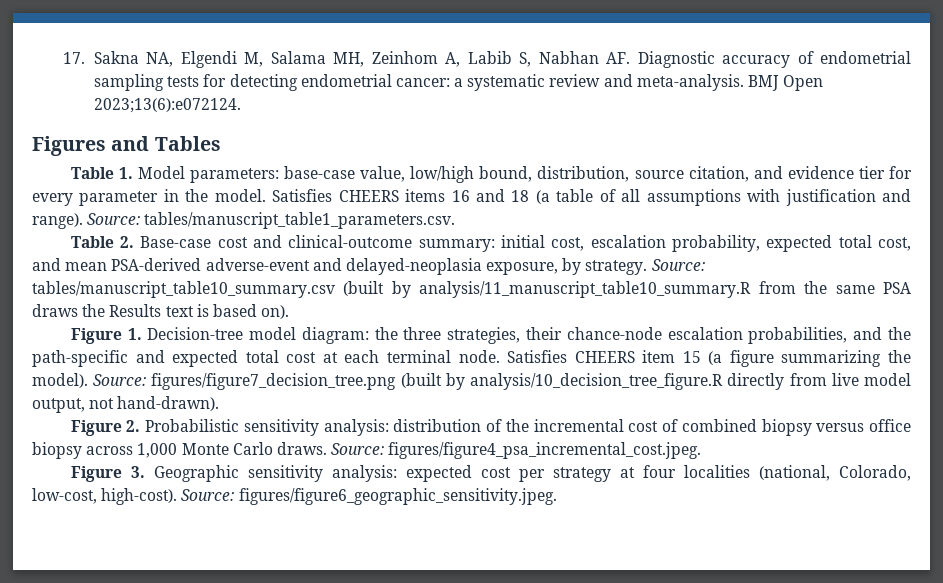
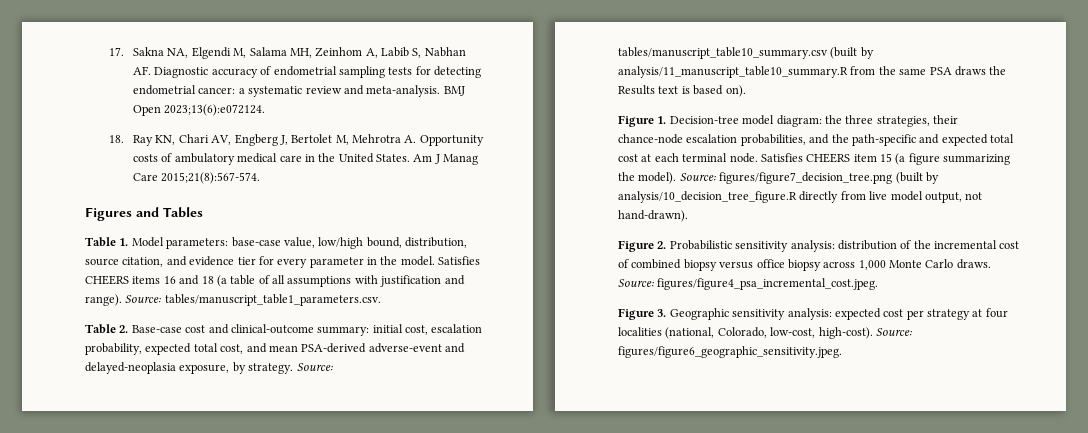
+ 18. Ray KN, Chari AV, Engberg J, Bertolet M, Mehrotra A. Opportunity costs of ambulatory medical care in the United States. Am J Manag Care 2015;21(8):567-574.

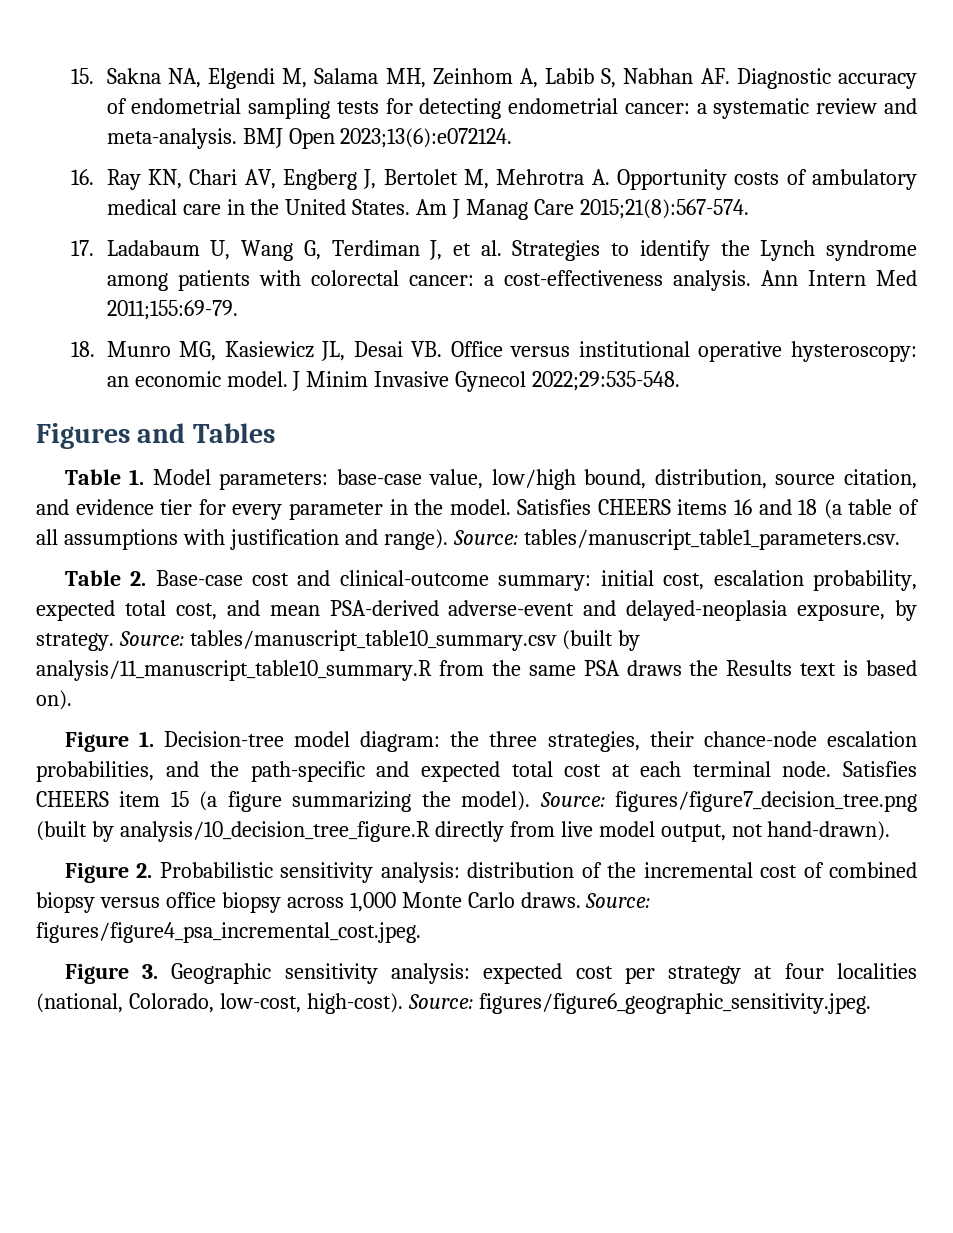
- 17. Sakna NA, Elgendi M, Salama MH, Zeinhom A, Labib S, Nabhan AF. Diagnostic accuracy of endometrial sampling tests for detecting endometrial cancer: a systematic review and meta-analysis.
+ 15. Sakna NA, Elgendi M, Salama MH, Zeinhom A, Labib S, Nabhan AF. Diagnostic accuracy of endometrial sampling tests for detecting endometrial cancer: a systematic review and meta-analysis.
- 18. Ray KN, Chari AV, Engberg J, Bertolet M, Mehrotra A. Opportunity costs of ambulatory medical care in the United States.
+ 16. Ray KN, Chari AV, Engberg J, Bertolet M, Mehrotra A. Opportunity costs of ambulatory medical care in the United States.
+ 17. Ladabaum U, Wang G, Terdiman J, et al. Strategies to identify the Lynch syndrome among patients with colorectal cancer: a cost-effectiveness analysis. Ann Intern Med 2011;155:69-79.
+ 18. Munro MG, Kasiewicz JL, Desai VB. Office versus institutional operative hysteroscopy: an economic model. J Minim Invasive Gynecol 2022;29:535-548.

